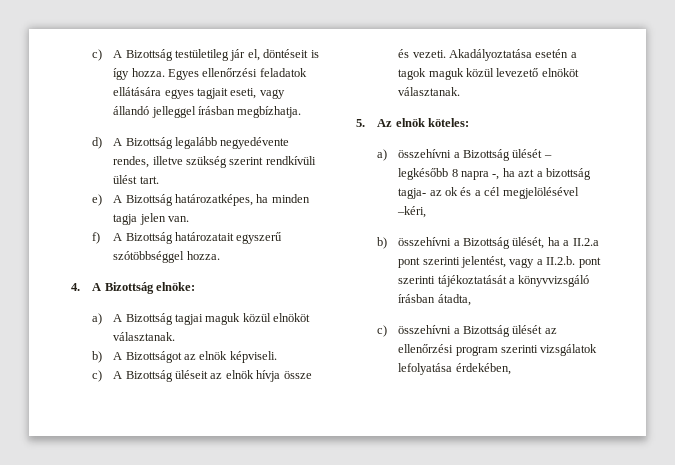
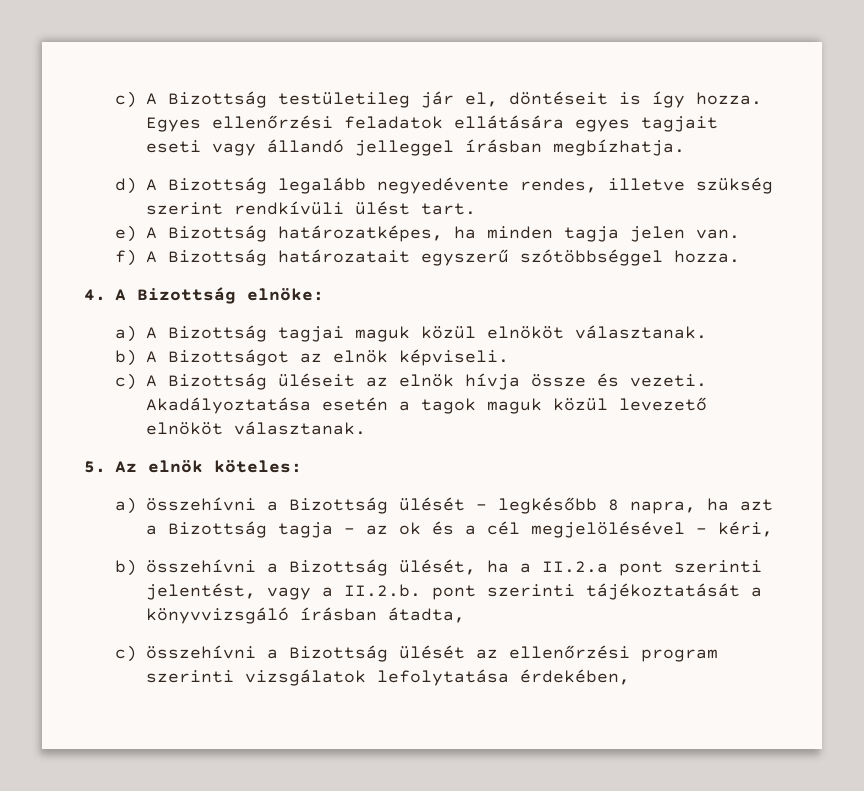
- Egyes ellenőrzési feladatok ellátására egyes tagjait eseti, vagy állandó jelleggel írásban megbízhatja.
+ Egyes ellenőrzési feladatok ellátására egyes tagjait eseti vagy állandó jelleggel írásban megbízhatja.
- a) összehívni a Bizottság ülését – legkésőbb 8 napra -, ha azt a bizottság tagja- az ok és a cél megjelölésével –kéri,
+ a) összehívni a Bizottság ülését – legkésőbb 8 napra, ha azt a Bizottság tagja – az ok és a cél megjelölésével – kéri,
- c) összehívni a Bizottság ülését az ellenőrzési program szerinti vizsgálatok lefolyatása érdekében,
+ c) összehívni a Bizottság ülését az ellenőrzési program szerinti vizsgálatok lefolytatása érdekében,

